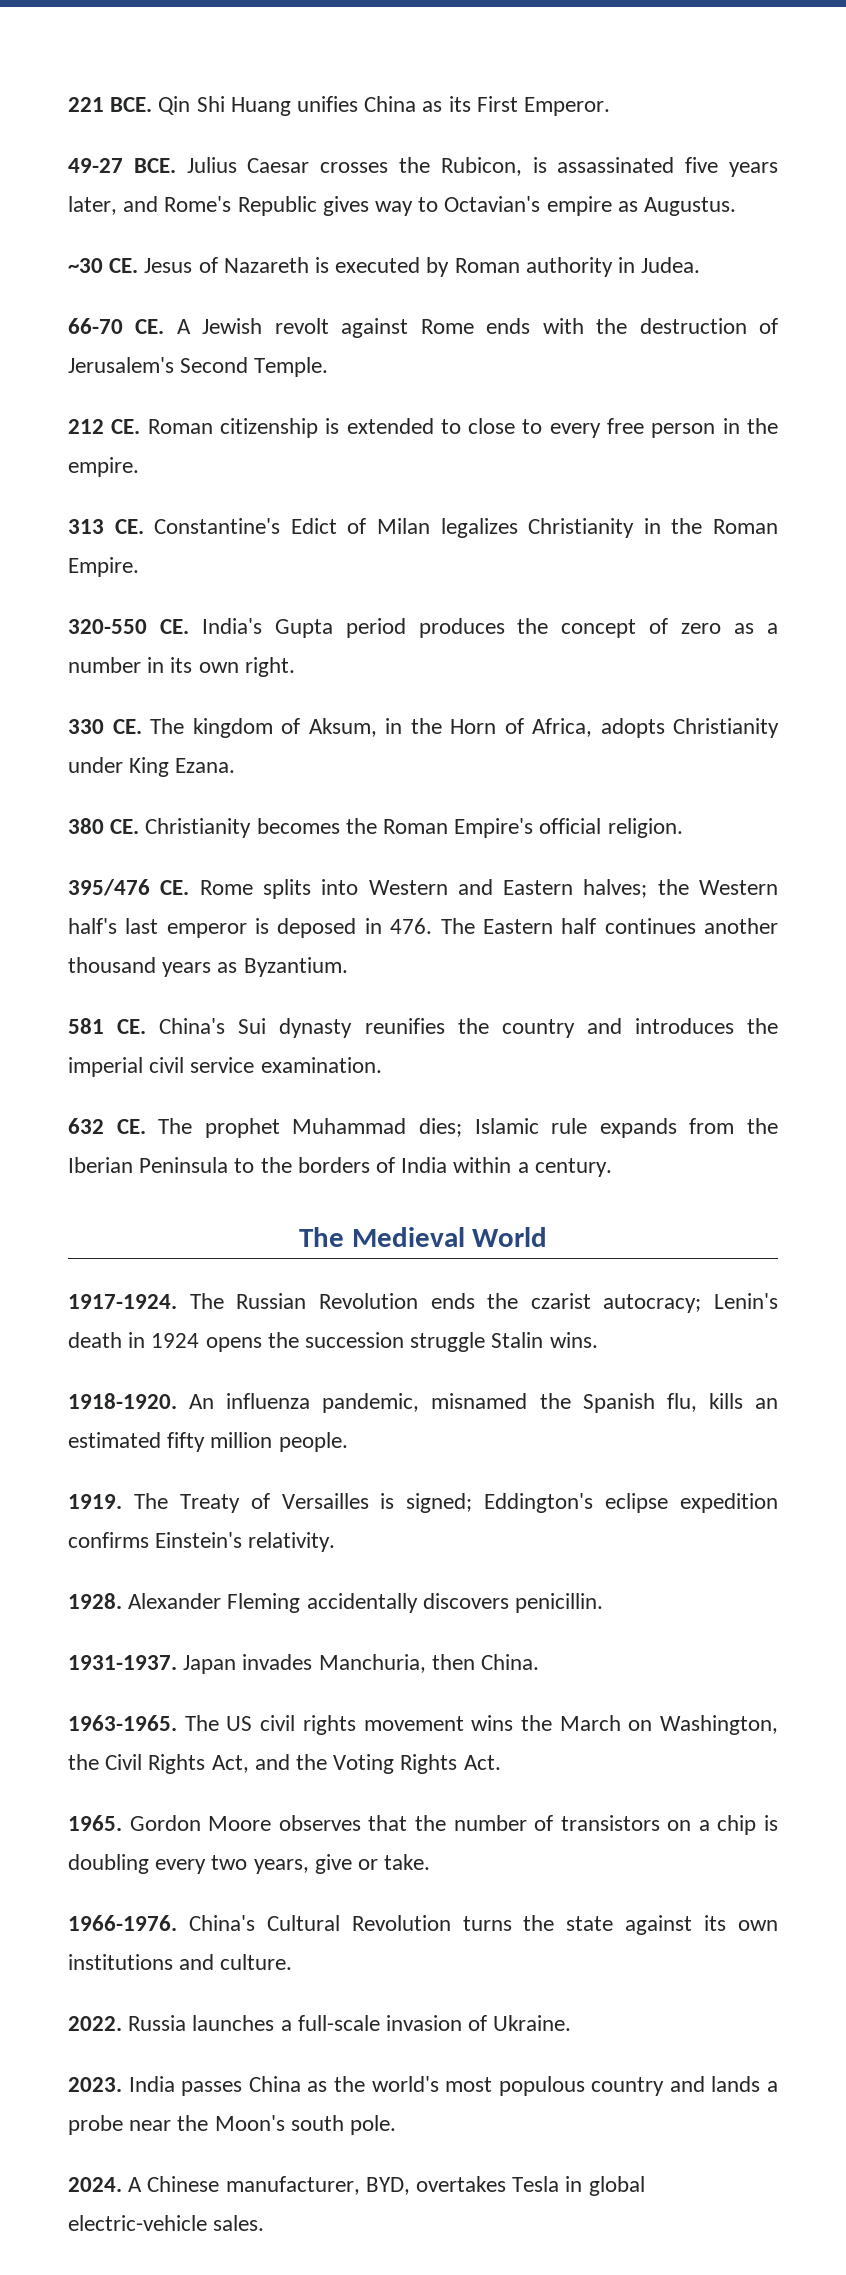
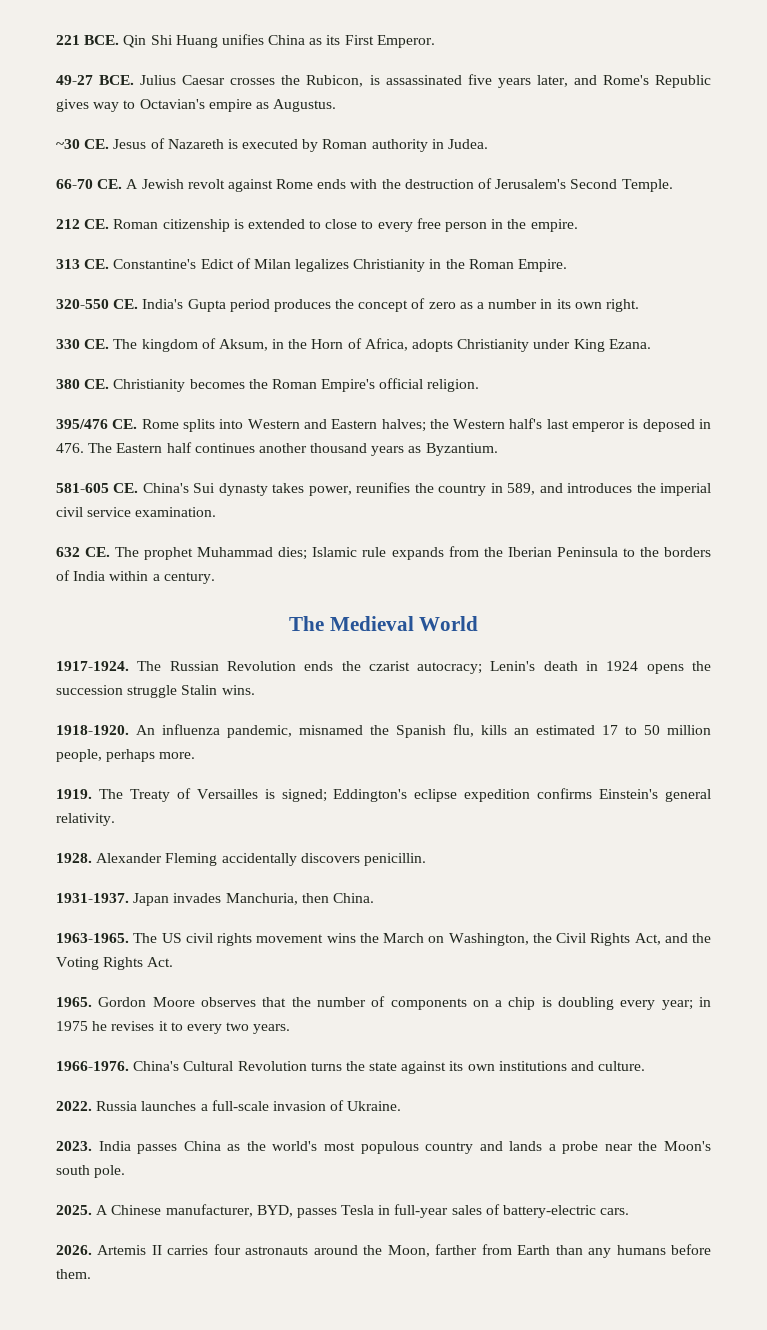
- 581 CE. China's Sui dynasty reunifies the country and introduces the imperial civil service examination.
+ 581-605 CE. China's Sui dynasty takes power, reunifies the country in 589, and introduces the imperial civil service examination.
- An influenza pandemic, misnamed the Spanish flu, kills an estimated fifty million people.
+ An influenza pandemic, misnamed the Spanish flu, kills an estimated 17 to 50 million people, perhaps more.
- The Treaty of Versailles is signed; Eddington's eclipse expedition confirms Einstein's relativity.
+ The Treaty of Versailles is signed; Eddington's eclipse expedition confirms Einstein's general relativity.
- Gordon Moore observes that the number of transistors on a chip is doubling every two years, give or take.
+ Gordon Moore observes that the number of components on a chip is doubling every year; in 1975 he revises it to every two years.
- 2024.
+ 2025.
- A Chinese manufacturer, BYD, overtakes Tesla in global electric-vehicle sales.
+ A Chinese manufacturer, BYD, passes Tesla in full-year sales of battery-electric cars.
+ 2026. Artemis II carries four astronauts around the Moon, farther from Earth than any humans before them.

